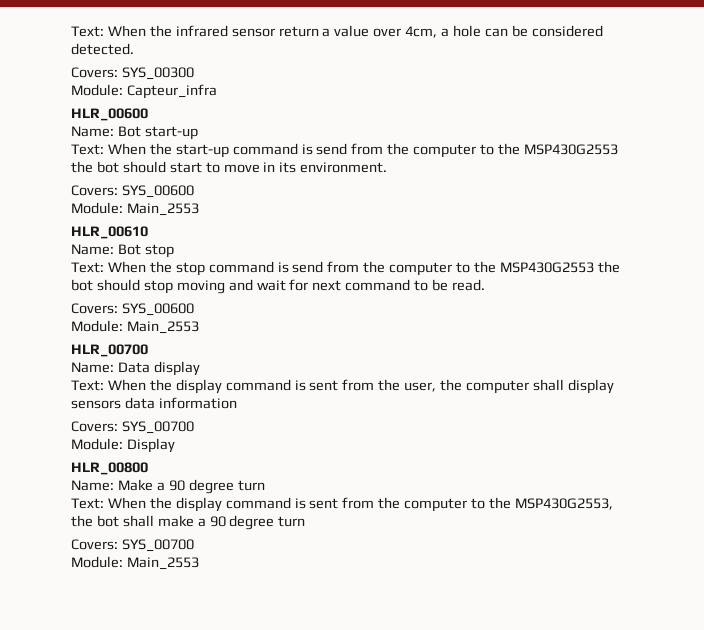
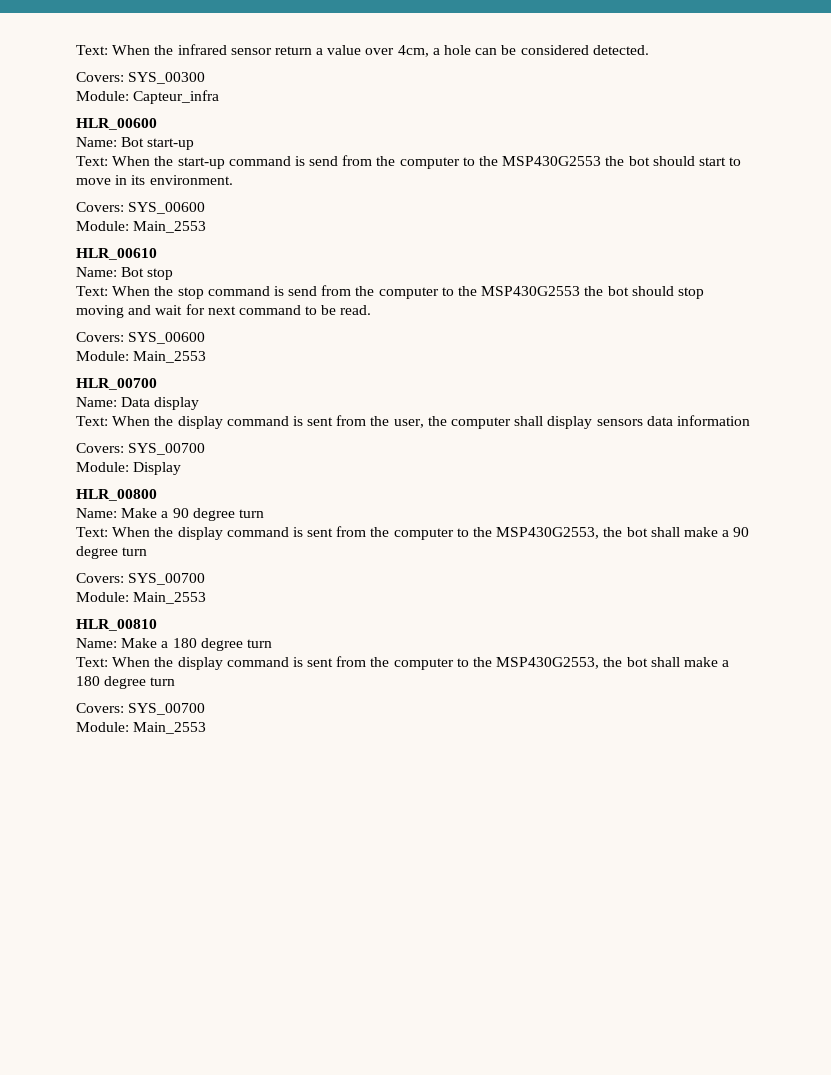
+ HLR_00810
+ Name: Make a 180 degree turn
+ Text: When the display command is sent from the computer to the MSP430G2553, the bot shall make a 180 degree turn
+ Covers: SYS_00700
+ Module: Main_2553

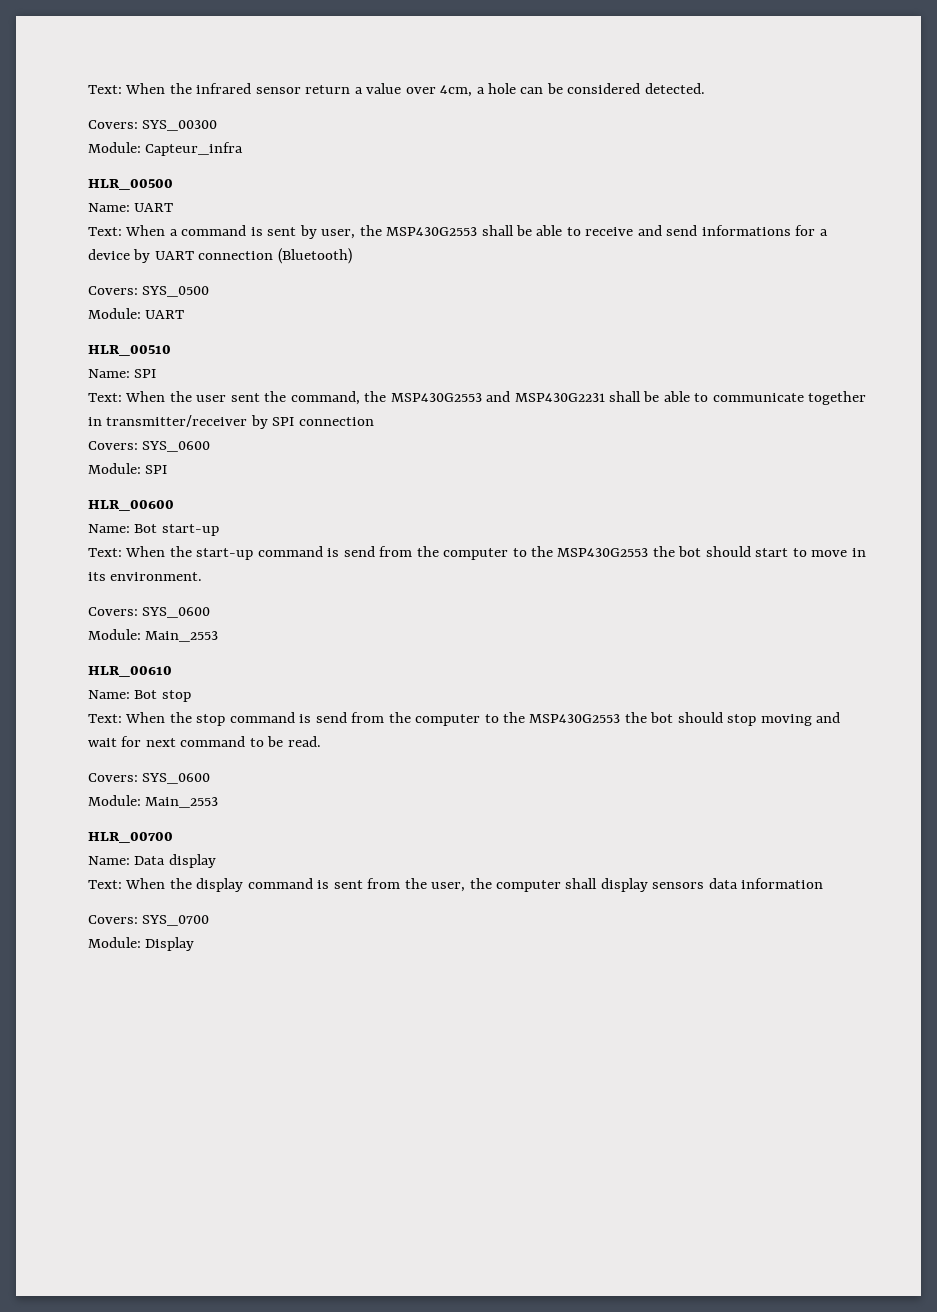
+ HLR_00500
+ Name: UART
+ Text: When a command is sent by user, the MSP430G2553 shall be able to receive and send informations for a device by UART connection (Bluetooth)
+ Covers: SYS_0500
+ Module: UART
+ HLR_00510
+ Name: SPI
+ Text: When the user sent the command, the MSP430G2553 and MSP430G2231 shall be able to communicate together in transmitter/receiver by SPI connection
+ Covers: SYS_0600
+ Module: SPI
  Text: When the start-up command is send from the computer to the MSP430G2553 the bot should start to move in its environment.
- Covers: SYS_00600
+ Covers: SYS_0600
  Text: When the stop command is send from the computer to the MSP430G2553 the bot should stop moving and wait for next command to be read.
- Covers: SYS_00600
+ Covers: SYS_0600
  Text: When the display command is sent from the user, the computer shall display sensors data information
- Covers: SYS_00700
+ Covers: SYS_0700
- HLR_00800
- Name: Make a 90 degree turn
- Text: When the display command is sent from the computer to the MSP430G2553, the bot shall make a 90 degree turn
- Covers: SYS_00700
- Module: Main_2553
- HLR_00810
- Name: Make a 180 degree turn
- Text: When the display command is sent from the computer to the MSP430G2553, the bot shall make a 180 degree turn
- Covers: SYS_00700
- Module: Main_2553

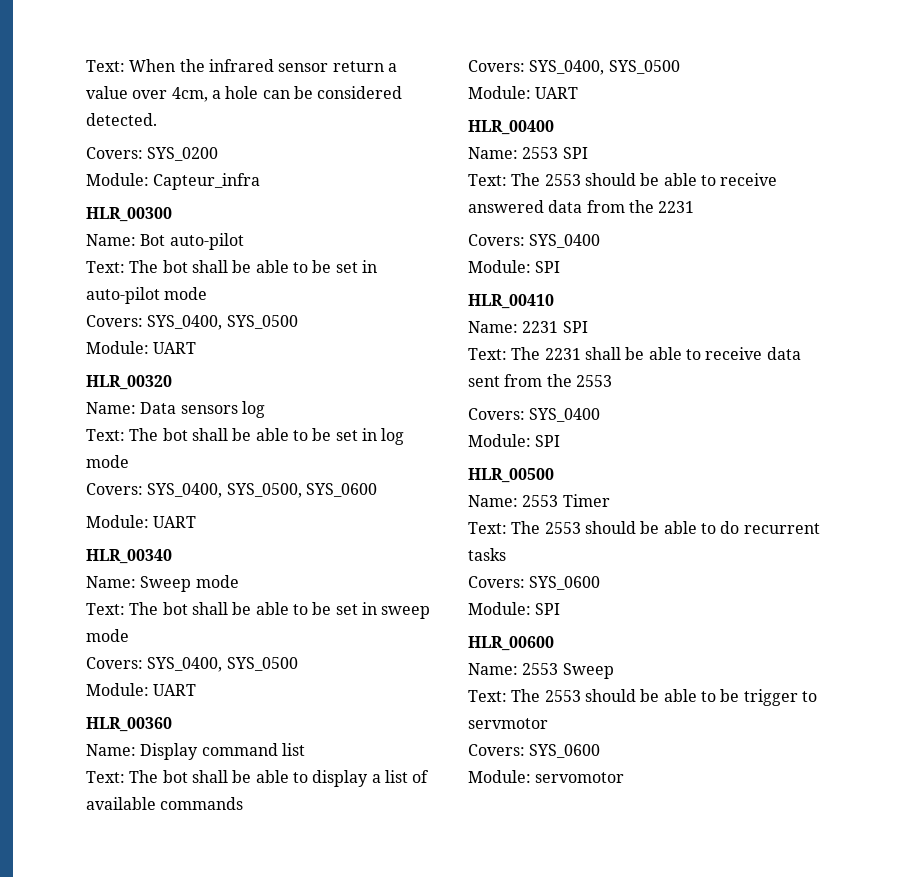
- Covers: SYS_00300
+ Covers: SYS_0200
+ HLR_00300
+ Name: Bot auto-pilot
+ Text: The bot shall be able to be set in auto-pilot mode
+ Covers: SYS_0400, SYS_0500
+ Module: UART
+ HLR_00320
+ Name: Data sensors log
+ Text: The bot shall be able to be set in log mode
+ Covers: SYS_0400, SYS_0500, SYS_0600
+ Module: UART
+ HLR_00340
+ Name: Sweep mode
+ Text: The bot shall be able to be set in sweep mode
+ Covers: SYS_0400, SYS_0500
+ Module: UART
+ HLR_00360
+ Name: Display command list
+ Text: The bot shall be able to display a list of available commands
+ Covers: SYS_0400, SYS_0500
+ Module: UART
+ HLR_00400
+ Name: 2553 SPI
+ Text: The 2553 should be able to receive answered data from the 2231
+ Covers: SYS_0400
+ Module: SPI
+ HLR_00410
+ Name: 2231 SPI
+ Text: The 2231 shall be able to receive data sent from the 2553
+ Covers: SYS_0400
+ Module: SPI
  HLR_00500
- Name: UART
- Text: When a command is sent by user, the MSP430G2553 shall be able to receive and send informations for a device by UART connection (Bluetooth)
- Covers: SYS_0500
- Module: UART
- HLR_00510
- Name: SPI
- Text: When the user sent the command, the MSP430G2553 and MSP430G2231 shall be able to communicate together in transmitter/receiver by SPI connection
+ Name: 2553 Timer
+ Text: The 2553 should be able to do recurrent tasks
- Name: Bot start-up
- Text: When the start-up command is send from the computer to the MSP430G2553 the bot should start to move in its environment.
+ Name: 2553 Sweep
+ Text: The 2553 should be able to be trigger to servmotor
  Covers: SYS_0600
- Module: Main_2553
- HLR_00610
- Name: Bot stop
- Text: When the stop command is send from the computer to the MSP430G2553 the bot should stop moving and wait for next command to be read.
- Covers: SYS_0600
- Module: Main_2553
- HLR_00700
- Name: Data display
- Text: When the display command is sent from the user, the computer shall display sensors data information
- Covers: SYS_0700
- Module: Display
+ Module: servomotor

